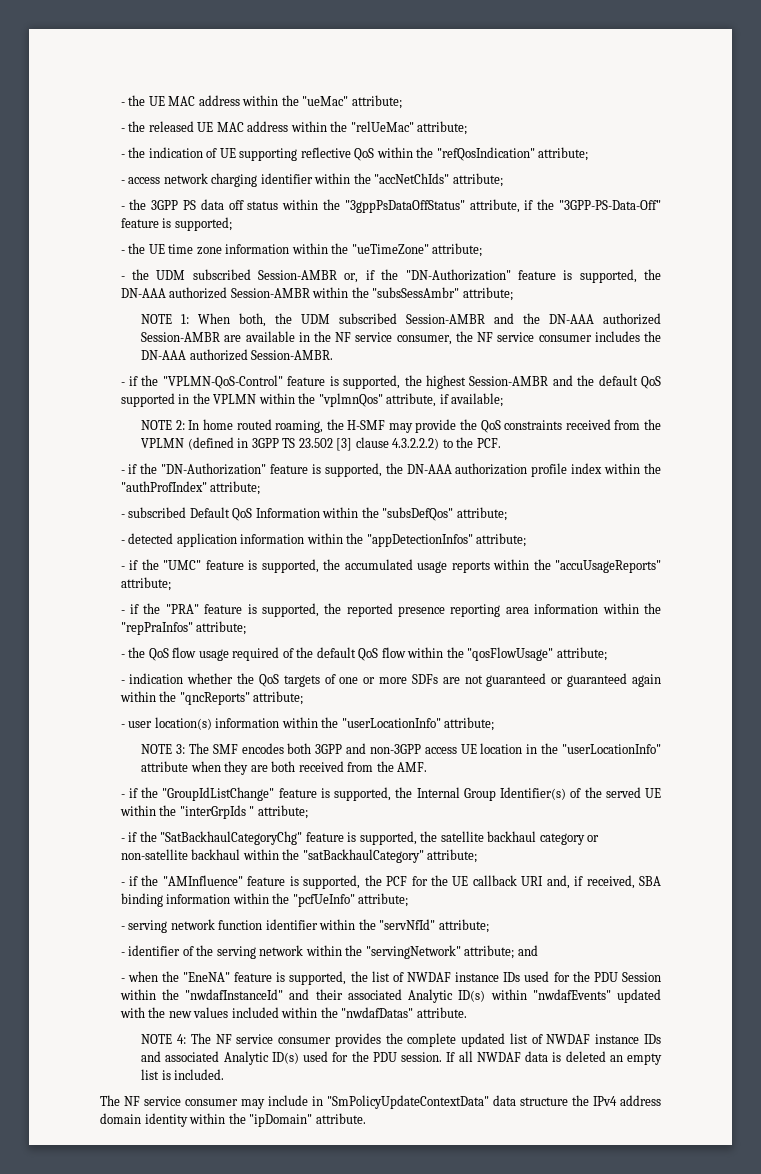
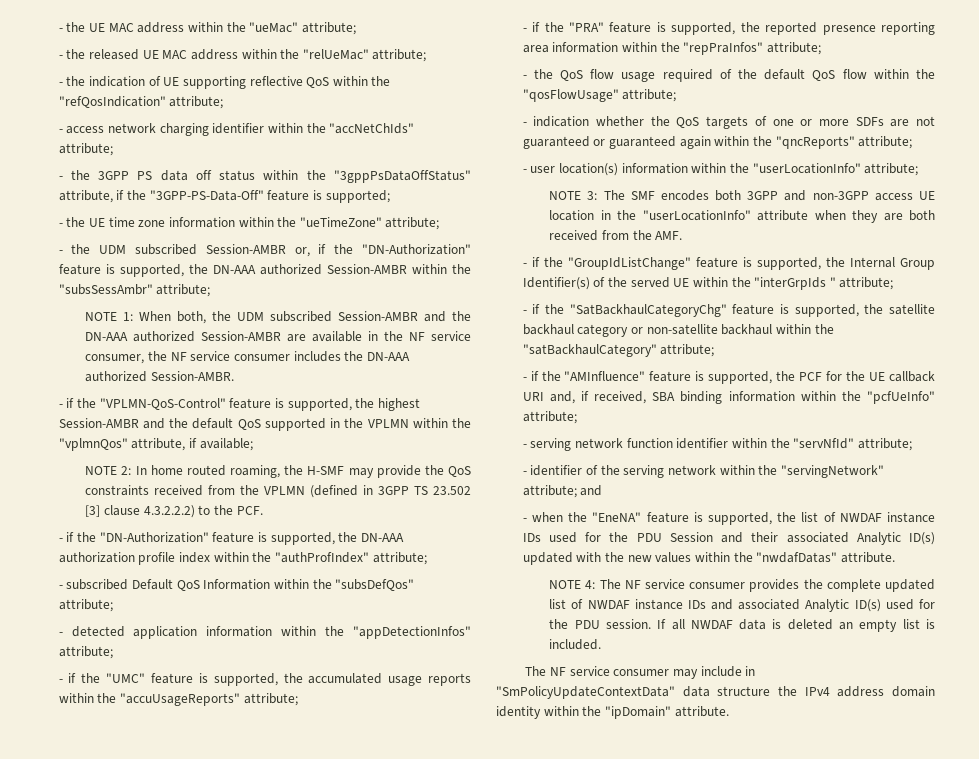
- - when the "EneNA" feature is supported, the list of NWDAF instance IDs used for the PDU Session within the "nwdafInstanceId" and their associated Analytic ID(s) within "nwdafEvents" updated with the new values included within the "nwdafDatas" attribute.
+ - when the "EneNA" feature is supported, the list of NWDAF instance IDs used for the PDU Session and their associated Analytic ID(s) updated with the new values within the "nwdafDatas" attribute.

